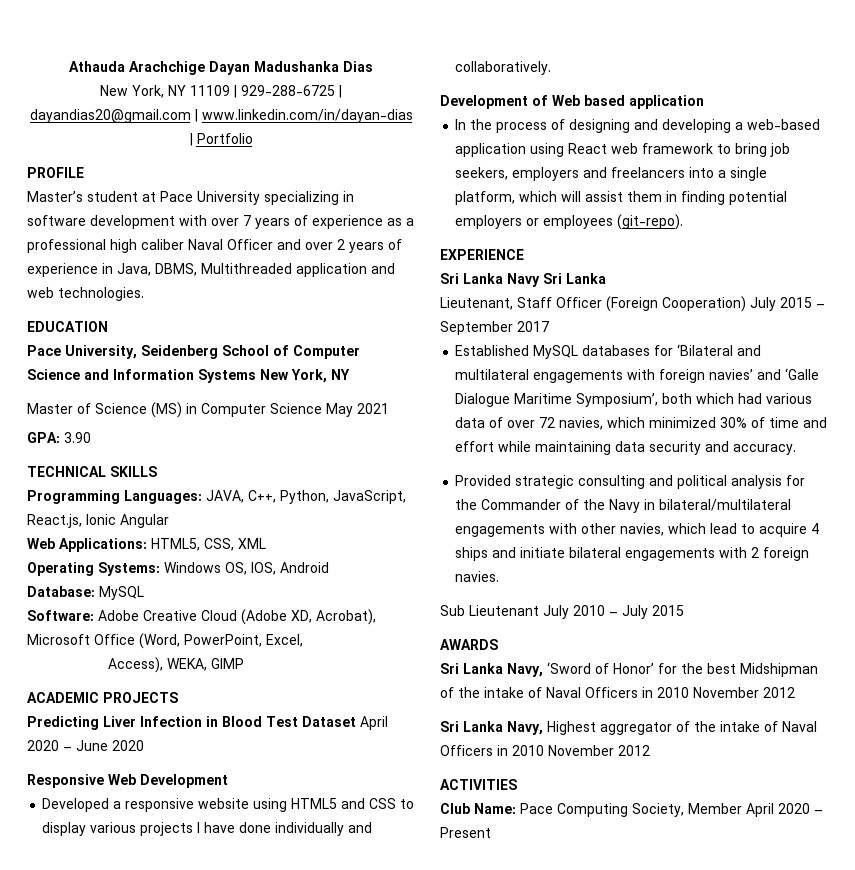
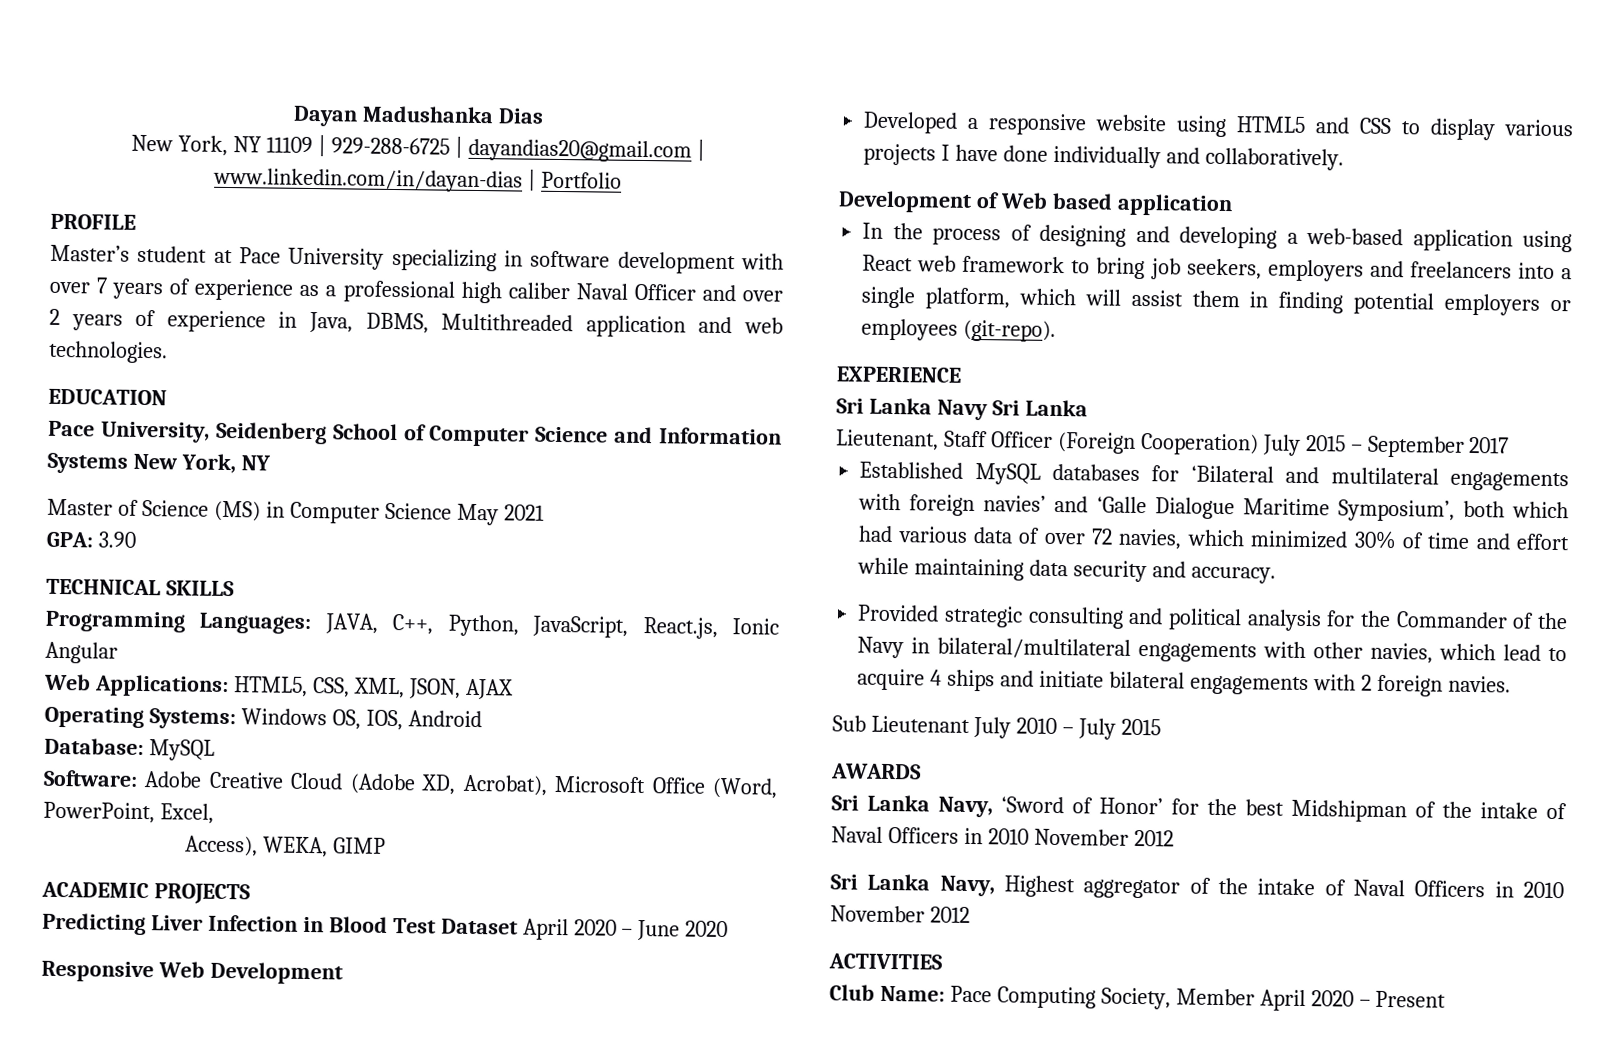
- Athauda Arachchige Dayan Madushanka Dias
+ Dayan Madushanka Dias
- Web Applications: HTML5, CSS, XML
+ Web Applications: HTML5, CSS, XML, JSON, AJAX

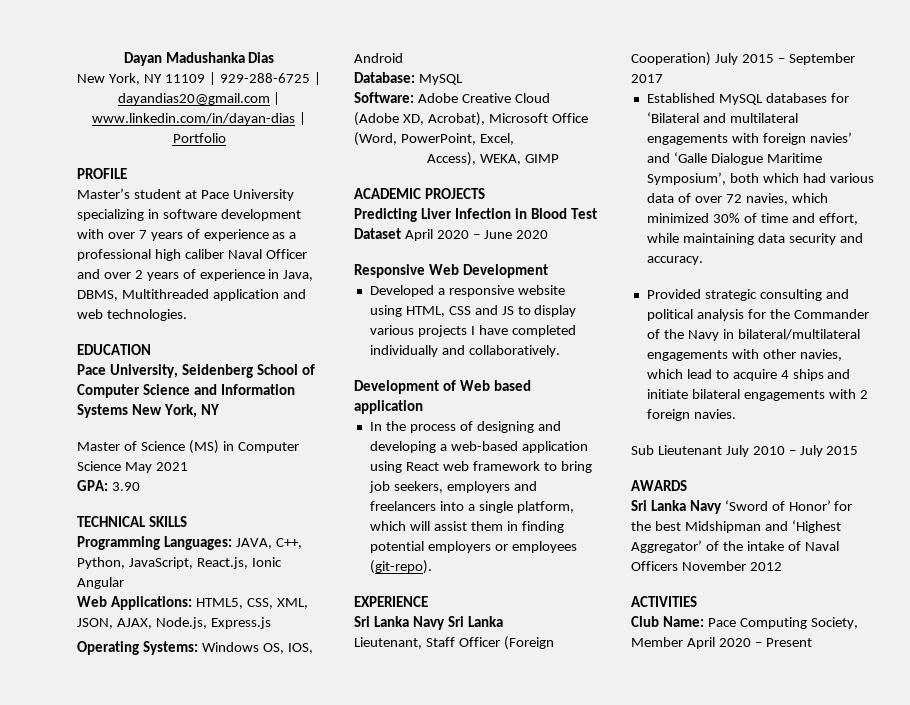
- Web Applications: HTML5, CSS, XML, JSON, AJAX
+ Web Applications: HTML5, CSS, XML, JSON, AJAX, Node.js, Express.js
- Developed a responsive website using HTML5 and CSS to display various projects I have done individually and collaboratively.
+ Developed a responsive website using HTML, CSS and JS to display various projects I have completed individually and collaboratively.
- Established MySQL databases for ‘Bilateral and multilateral engagements with foreign navies’ and ‘Galle Dialogue Maritime Symposium’, both which had various data of over 72 navies, which minimized 30% of time and effort while maintaining data security and accuracy.
+ Established MySQL databases for ‘Bilateral and multilateral engagements with foreign navies’ and ‘Galle Dialogue Maritime Symposium’, both which had various data of over 72 navies, which minimized 30% of time and effort, while maintaining data security and accuracy.
- Sri Lanka Navy, ‘Sword of Honor’ for the best Midshipman of the intake of Naval Officers in 2010 November 2012
- Sri Lanka Navy, Highest aggregator of the intake of Naval Officers in 2010 November 2012
+ Sri Lanka Navy ‘Sword of Honor’ for the best Midshipman and ‘Highest Aggregator’ of the intake of Naval Officers November 2012

